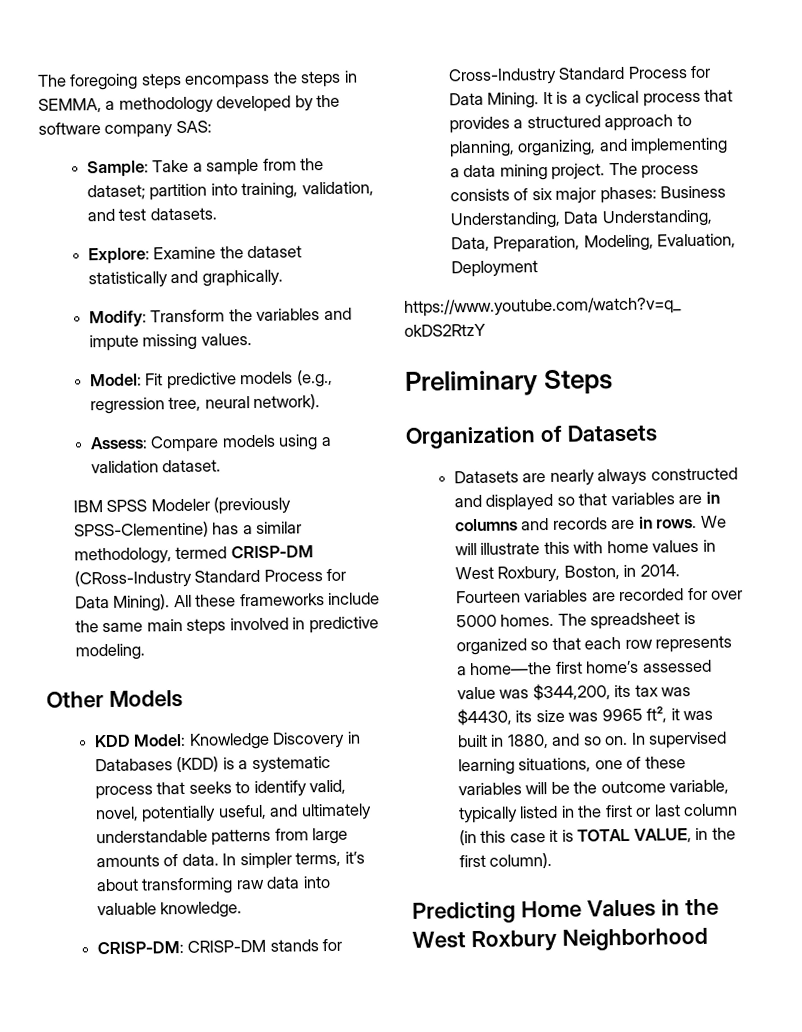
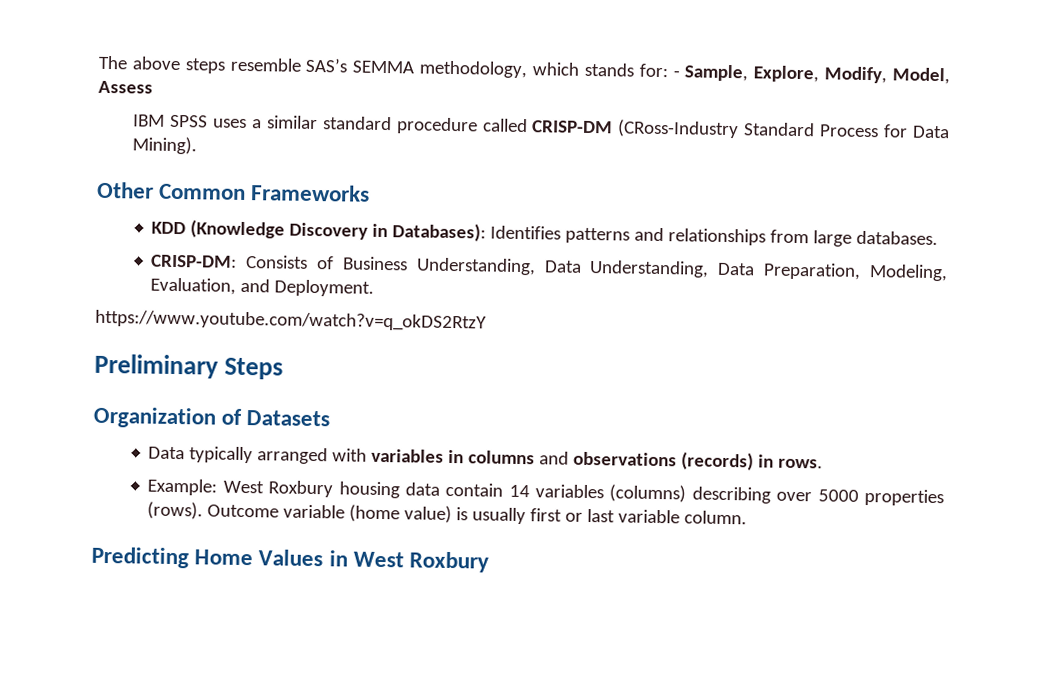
- The foregoing steps encompass the steps in SEMMA, a methodology developed by the software company SAS:
- Sample: Take a sample from the dataset; partition into training, validation, and test datasets.
- Explore: Examine the dataset statistically and graphically.
- Modify: Transform the variables and impute missing values.
- Model: Fit predictive models (e.g., regression tree, neural network).
- Assess: Compare models using a validation dataset.
- IBM SPSS Modeler (previously SPSS-Clementine) has a similar methodology, termed CRISP-DM (CRoss-Industry Standard Process for Data Mining). All these frameworks include the same main steps involved in predictive modeling.
+ The above steps resemble SAS’s SEMMA methodology, which stands for: - Sample, Explore, Modify, Model, Assess
+ IBM SPSS uses a similar standard procedure called CRISP-DM (CRoss-Industry Standard Process for Data Mining).
- Other Models
+ Other Common Frameworks
- KDD Model: Knowledge Discovery in Databases (KDD) is a systematic process that seeks to identify valid, novel, potentially useful, and ultimately understandable patterns from large amounts of data. In simpler terms, it’s about transforming raw data into valuable knowledge.
- CRISP-DM: CRISP-DM stands for Cross-Industry Standard Process for Data Mining. It is a cyclical process that provides a structured approach to planning, organizing, and implementing a data mining project. The process consists of six major phases: Business Understanding, Data Understanding, Data, Preparation, Modeling, Evaluation, Deployment
+ KDD (Knowledge Discovery in Databases): Identifies patterns and relationships from large databases.
+ CRISP-DM: Consists of Business Understanding, Data Understanding, Data Preparation, Modeling, Evaluation, and Deployment.
- Datasets are nearly always constructed and displayed so that variables are in columns and records are in rows. We will illustrate this with home values in West Roxbury, Boston, in 2014. Fourteen variables are recorded for over 5000 homes. The spreadsheet is organized so that each row represents a home—the first home’s assessed value was $344,200, its tax was $4430, its size was 9965 ft², it was built in 1880, and so on. In supervised learning situations, one of these variables will be the outcome variable, typically listed in the first or last column (in this case it is TOTAL VALUE, in the first column).
+ Data typically arranged with variables in columns and observations (records) in rows.
+ Example: West Roxbury housing data contain 14 variables (columns) describing over 5000 properties (rows). Outcome variable (home value) is usually first or last variable column.
- Predicting Home Values in the West Roxbury Neighborhood
+ Predicting Home Values in West Roxbury

